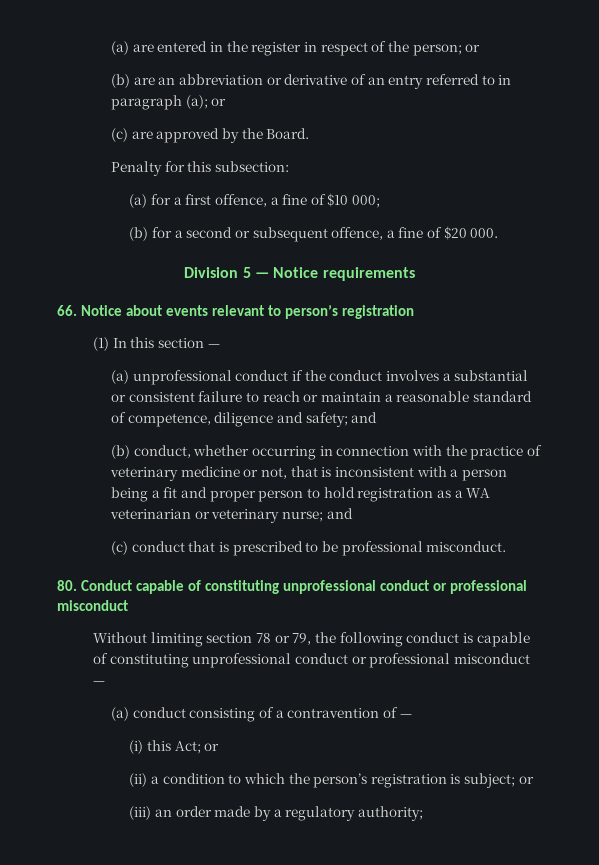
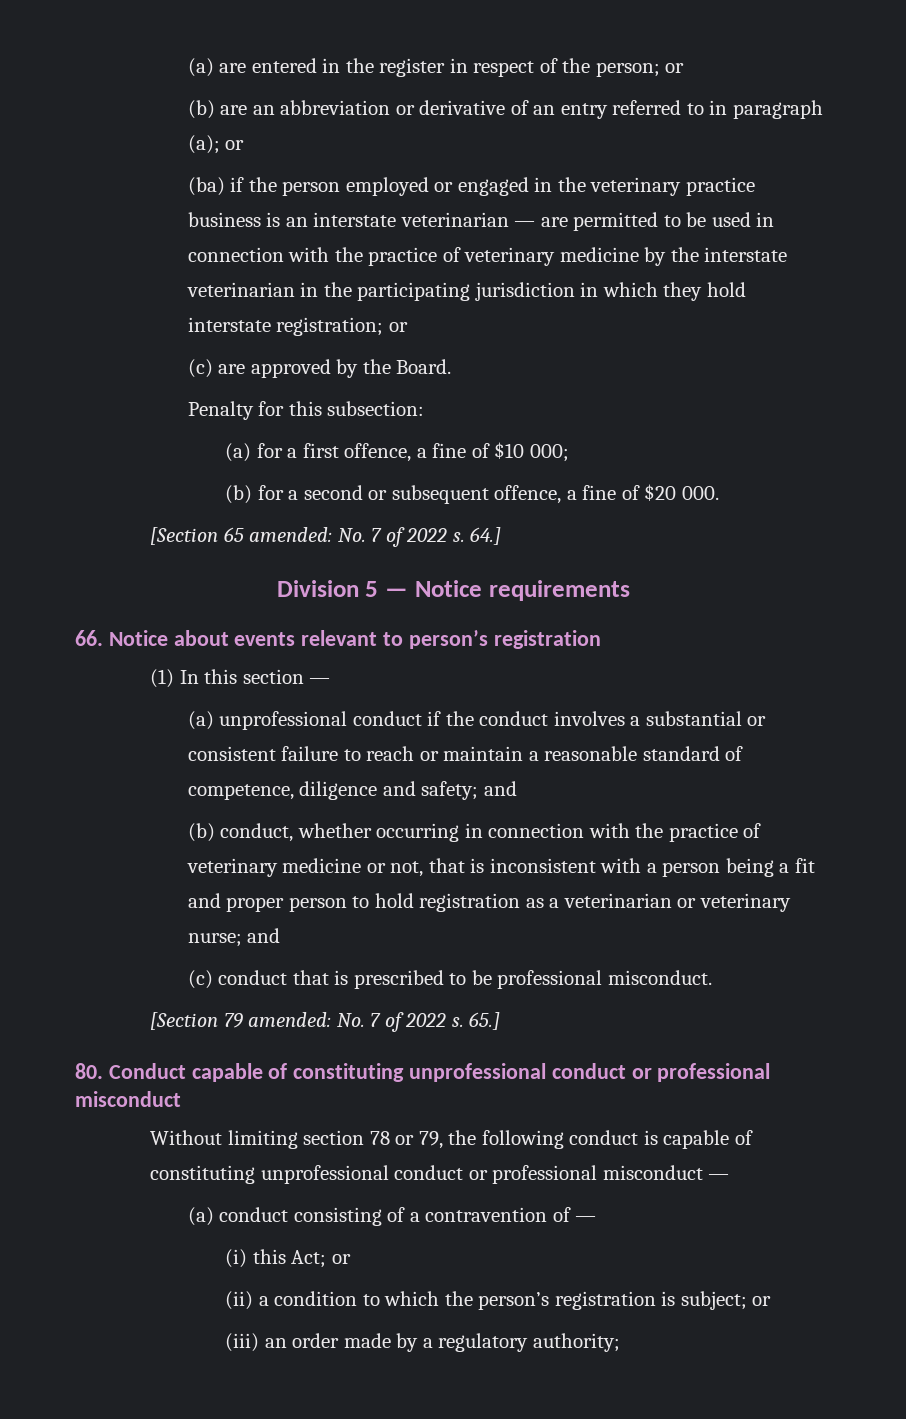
+ (ba) if the person employed or engaged in the veterinary practice business is an interstate veterinarian — are permitted to be used in connection with the practice of veterinary medicine by the interstate veterinarian in the participating jurisdiction in which they hold interstate registration; or
+ [Section 65 amended: No. 7 of 2022 s. 64.]
- (b) conduct, whether occurring in connection with the practice of veterinary medicine or not, that is inconsistent with a person being a fit and proper person to hold registration as a WA veterinarian or veterinary nurse; and
+ (b) conduct, whether occurring in connection with the practice of veterinary medicine or not, that is inconsistent with a person being a fit and proper person to hold registration as a veterinarian or veterinary nurse; and
+ [Section 79 amended: No. 7 of 2022 s. 65.]

